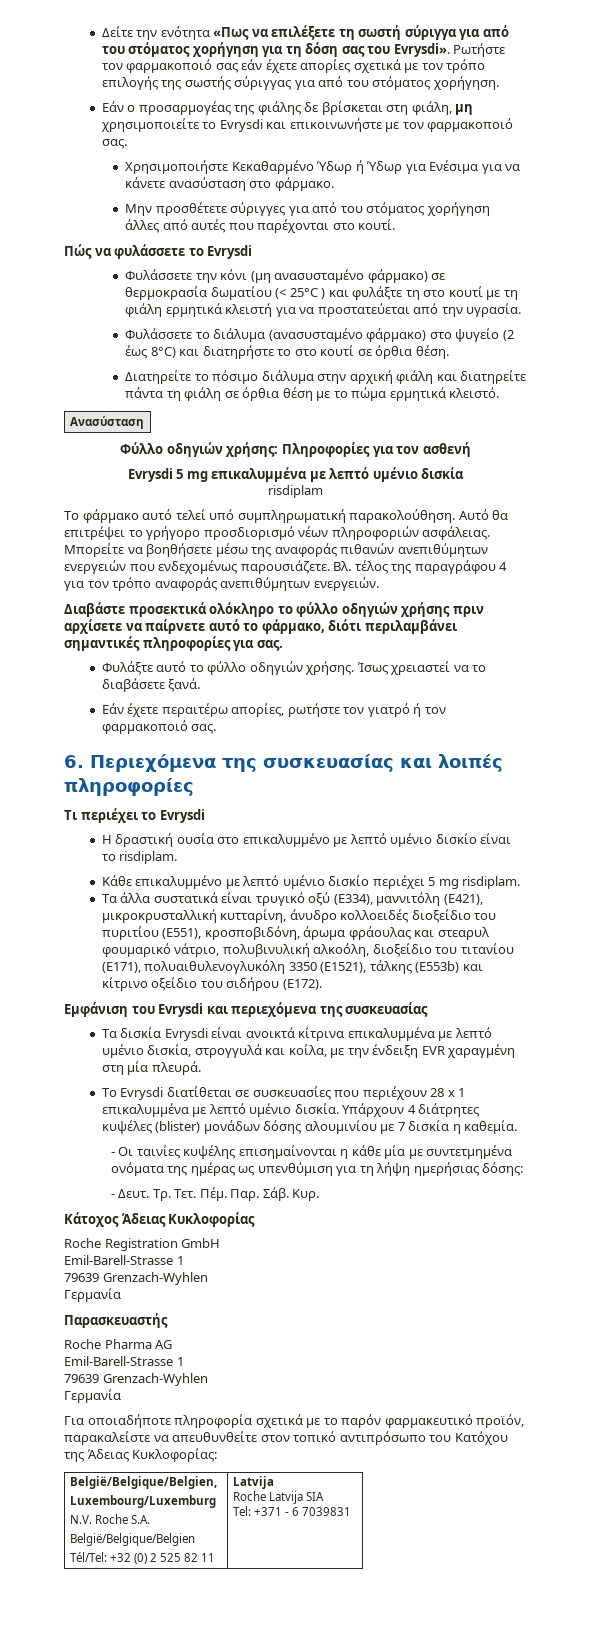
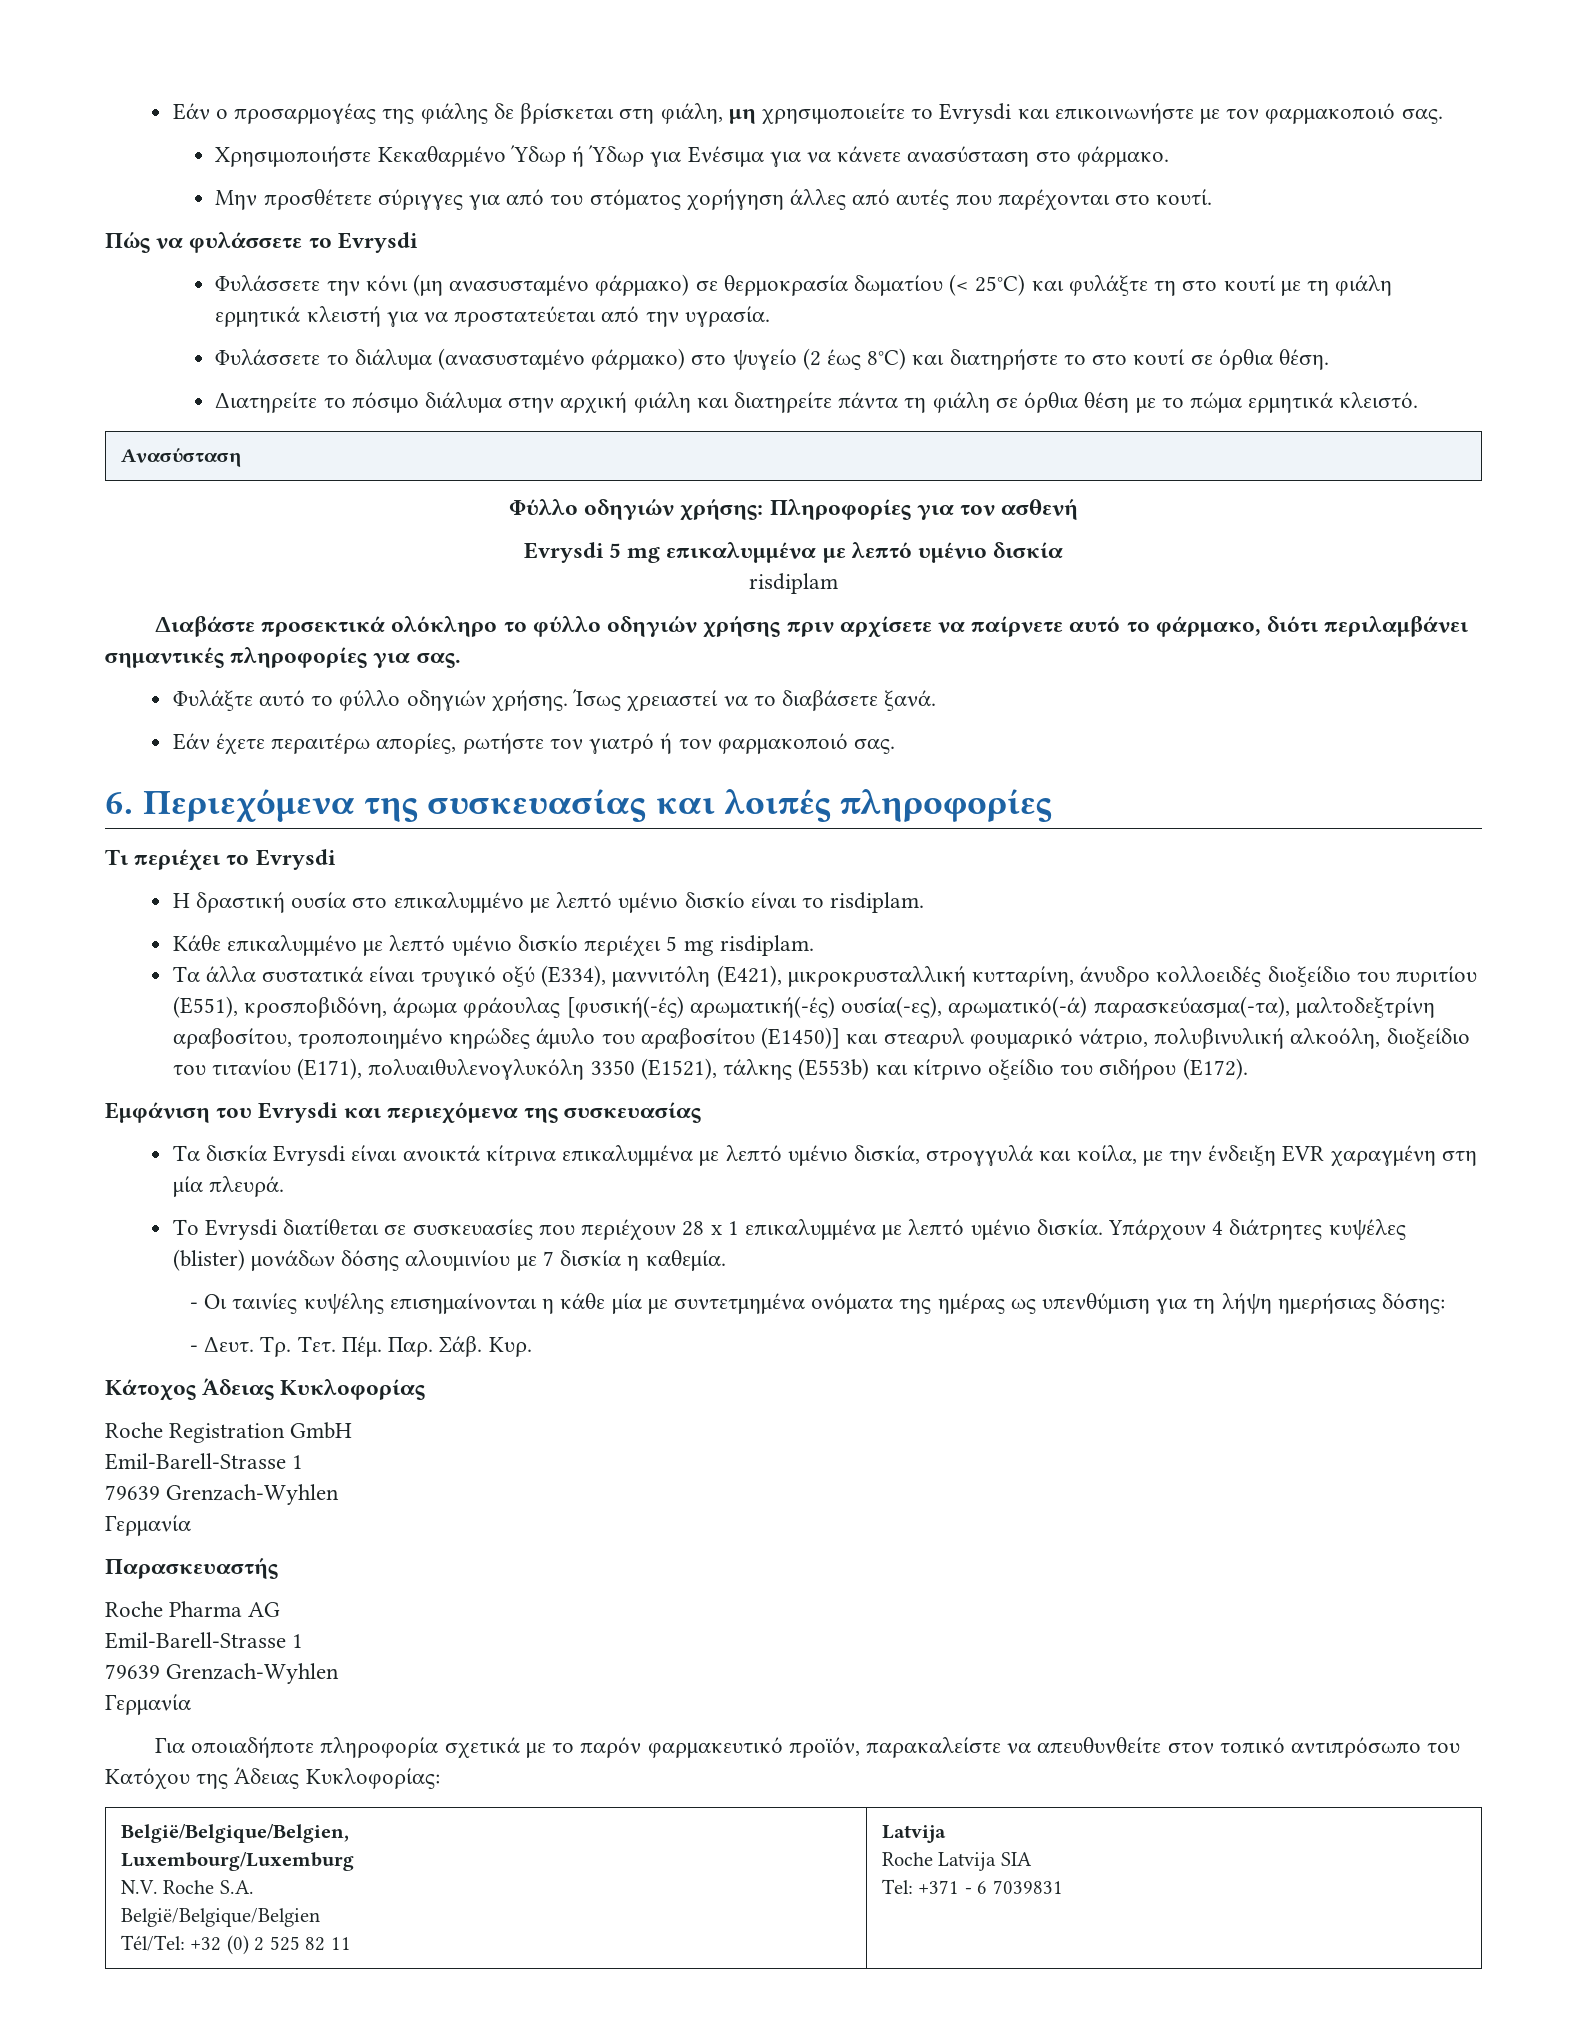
- Δείτε την ενότητα «Πως να επιλέξετε τη σωστή σύριγγα για από του στόματος χορήγηση για τη δόση σας του Evrysdi». Ρωτήστε τον φαρμακοποιό σας εάν έχετε απορίες σχετικά με τον τρόπο επιλογής της σωστής σύριγγας για από του στόματος χορήγηση.
- Φυλάσσετε την κόνι (μη ανασυσταμένο φάρμακο) σε θερμοκρασία δωματίου (< 25°C ) και φυλάξτε τη στο κουτί με τη φιάλη ερμητικά κλειστή για να προστατεύεται από την υγρασία.
+ Φυλάσσετε την κόνι (μη ανασυσταμένο φάρμακο) σε θερμοκρασία δωματίου (< 25°C) και φυλάξτε τη στο κουτί με τη φιάλη ερμητικά κλειστή για να προστατεύεται από την υγρασία.
- Το φάρμακο αυτό τελεί υπό συμπληρωματική παρακολούθηση. Αυτό θα επιτρέψει το γρήγορο προσδιορισμό νέων πληροφοριών ασφάλειας. Μπορείτε να βοηθήσετε μέσω της αναφοράς πιθανών ανεπιθύμητων ενεργειών που ενδεχομένως παρουσιάζετε. Βλ. τέλος της παραγράφου 4 για τον τρόπο αναφοράς ανεπιθύμητων ενεργειών.
- Τα άλλα συστατικά είναι τρυγικό οξύ (Ε334), μαννιτόλη (Ε421), μικροκρυσταλλική κυτταρίνη, άνυδρο κολλοειδές διοξείδιο του πυριτίου (Ε551), κροσποβιδόνη, άρωμα φράουλας και στεαρυλ φουμαρικό νάτριο, πολυβινυλική αλκοόλη, διοξείδιο του τιτανίου (Ε171), πολυαιθυλενογλυκόλη 3350 (Ε1521), τάλκης (E553b) και κίτρινο οξείδιο του σιδήρου (E172).
+ Τα άλλα συστατικά είναι τρυγικό οξύ (Ε334), μαννιτόλη (Ε421), μικροκρυσταλλική κυτταρίνη, άνυδρο κολλοειδές διοξείδιο του πυριτίου (Ε551), κροσποβιδόνη, άρωμα φράουλας [φυσική(-ές) αρωματική(-ές) ουσία(-ες), αρωματικό(-ά) παρασκεύασμα(-τα), μαλτοδεξτρίνη αραβοσίτου, τροποποιημένο κηρώδες άμυλο του αραβοσίτου (E1450)] και στεαρυλ φουμαρικό νάτριο, πολυβινυλική αλκοόλη, διοξείδιο του τιτανίου (Ε171), πολυαιθυλενογλυκόλη 3350 (Ε1521), τάλκης (E553b) και κίτρινο οξείδιο του σιδήρου (E172).

